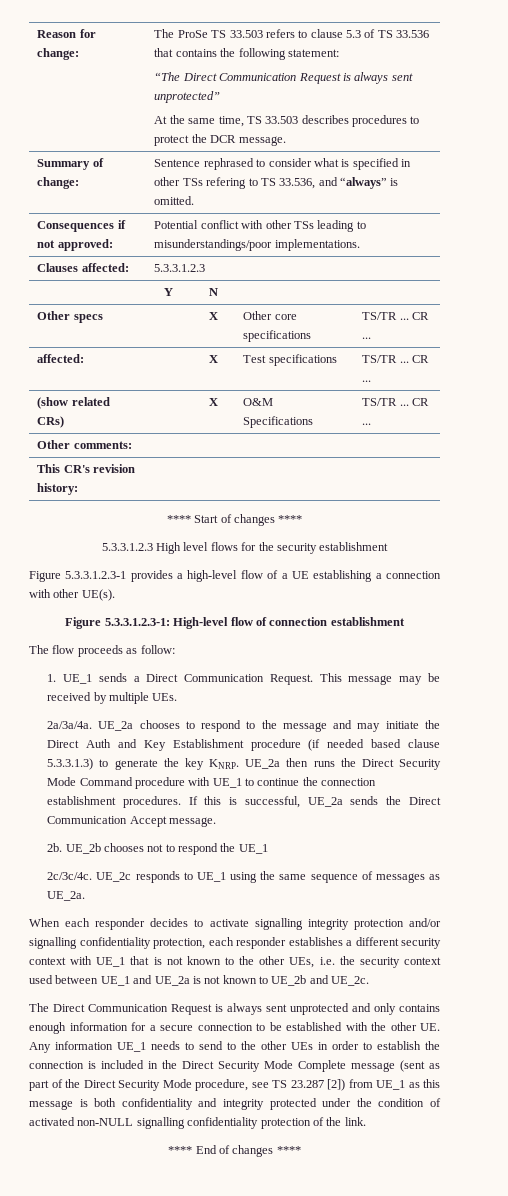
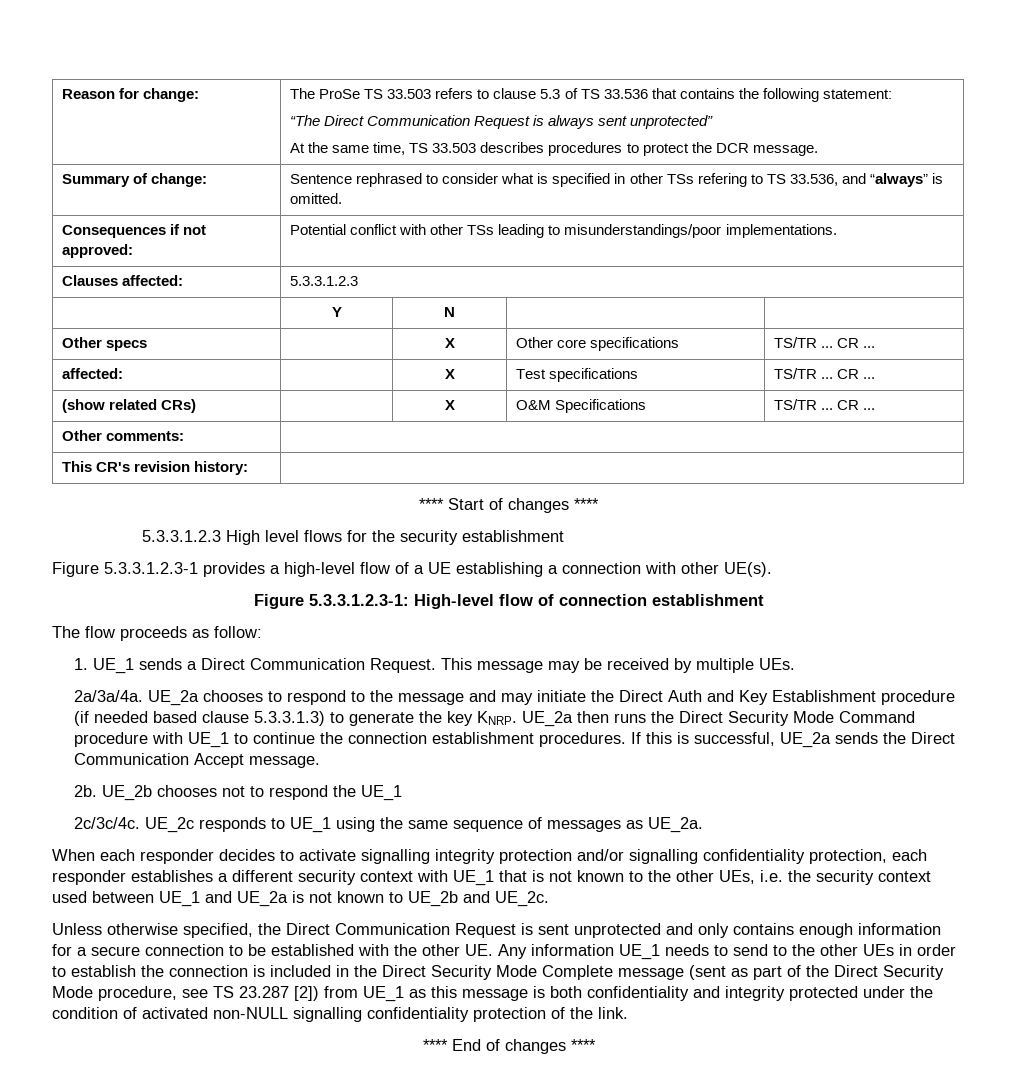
- The Direct Communication Request is always sent unprotected and only contains enough information for a secure connection to be established with the other UE. Any information UE_1 needs to send to the other UEs in order to establish the connection is included in the Direct Security Mode Complete message (sent as part of the Direct Security Mode procedure, see TS 23.287 [2]) from UE_1 as this message is both confidentiality and integrity protected under the condition of activated non-NULL signalling confidentiality protection of the link.
+ Unless otherwise specified, the Direct Communication Request is sent unprotected and only contains enough information for a secure connection to be established with the other UE. Any information UE_1 needs to send to the other UEs in order to establish the connection is included in the Direct Security Mode Complete message (sent as part of the Direct Security Mode procedure, see TS 23.287 [2]) from UE_1 as this message is both confidentiality and integrity protected under the condition of activated non-NULL signalling confidentiality protection of the link.

